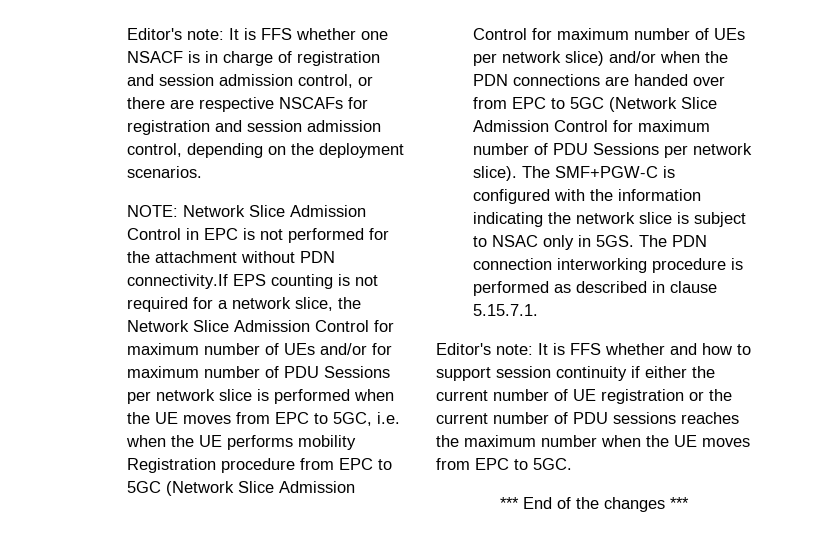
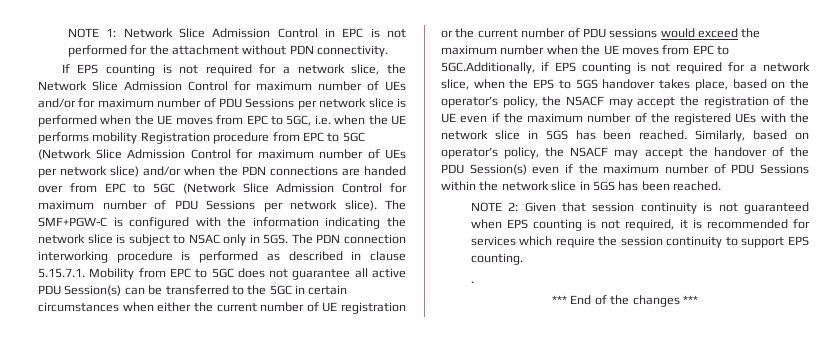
- Editor's note: It is FFS whether one NSACF is in charge of registration and session admission control, or there are respective NSCAFs for registration and session admission control, depending on the deployment scenarios.
- NOTE:
+ NOTE 1:
- Network Slice Admission Control in EPC is not performed for the attachment without PDN connectivity.If EPS counting is not required for a network slice, the Network Slice Admission Control for maximum number of UEs and/or for maximum number of PDU Sessions per network slice is performed when the UE moves from EPC to 5GC, i.e. when the UE performs mobility Registration procedure from EPC to 5GC (Network Slice Admission Control for maximum number of UEs per network slice) and/or when the PDN connections are handed over from EPC to 5GC (Network Slice Admission Control for maximum number of PDU Sessions per network slice).
+ Network Slice Admission Control in EPC is not performed for the attachment without PDN connectivity.
+ If EPS counting is not required for a network slice, the Network Slice Admission Control for maximum number of UEs and/or for maximum number of PDU Sessions per network slice is performed when the UE moves from EPC to 5GC, i.e. when the UE performs mobility Registration procedure from EPC to 5GC (Network Slice Admission Control for maximum number of UEs per network slice) and/or when the PDN connections are handed over from EPC to 5GC (Network Slice Admission Control for maximum number of PDU Sessions per network slice).
- The PDN connection interworking procedure is performed as described in clause 5.15.7.1.
- Editor's note: It is FFS whether and how to support session continuity if either the current number of UE registration or the current number of PDU sessions reaches the maximum number when the UE moves from EPC to 5GC.
+ The PDN connection interworking procedure is performed as described in clause 5.15.7.1. Mobility from EPC to 5GC does not guarantee all active PDU Session(s) can be transferred to the 5GC in certain circumstances when either the current number of UE registration or the current number of PDU sessions would exceed the maximum number when the UE moves from EPC to 5GC.Additionally, if EPS counting is not required for a network slice, when the EPS to 5GS handover takes place, based on the operator’s policy, the NSACF may accept the registration of the UE even if the maximum number of the registered UEs with the network slice in 5GS has been reached. Similarly, based on operator’s policy, the NSACF may accept the handover of the PDU Session(s) even if the maximum number of PDU Sessions within the network slice in 5GS has been reached.
+ NOTE 2: Given that session continuity is not guaranteed when EPS counting is not required, it is recommended for services which require the session continuity to support EPS counting.
+ .

